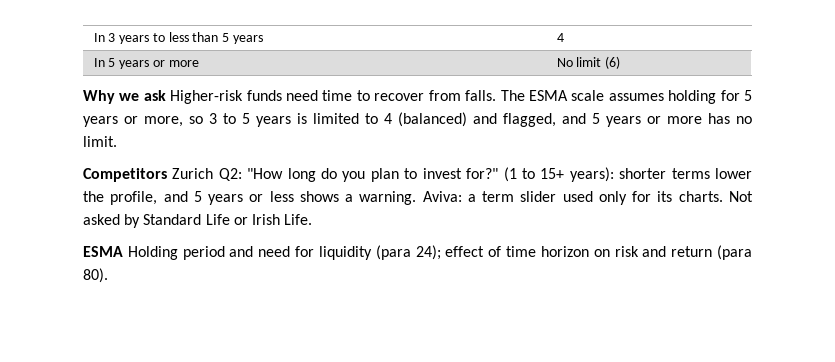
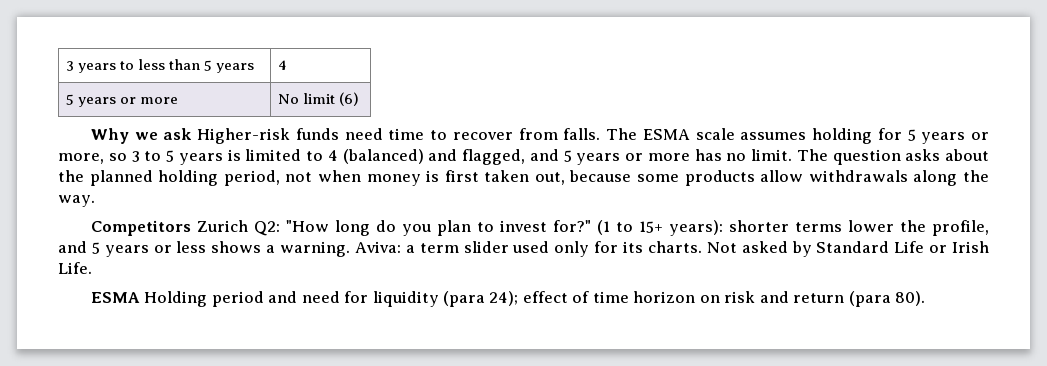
- In 3 years to less than 5 years | 4
+ 3 years to less than 5 years | 4
- In 5 years or more | No limit (6)
+ 5 years or more | No limit (6)
+ The question asks about the planned holding period, not when money is first taken out, because some products allow withdrawals along the way.

